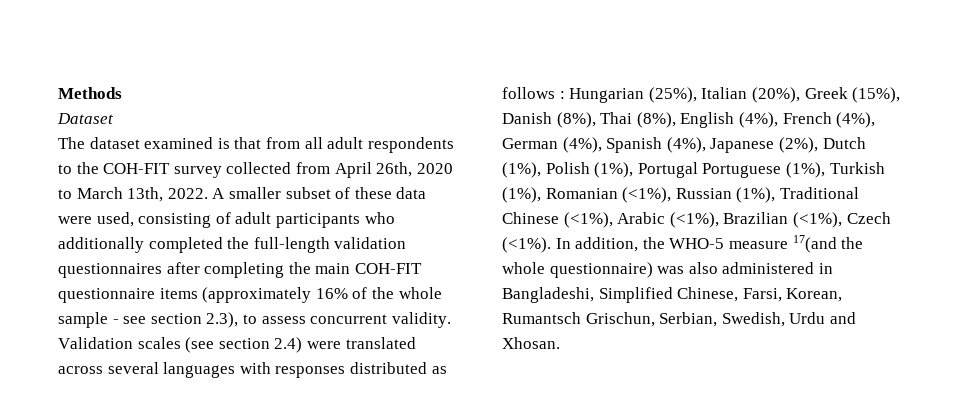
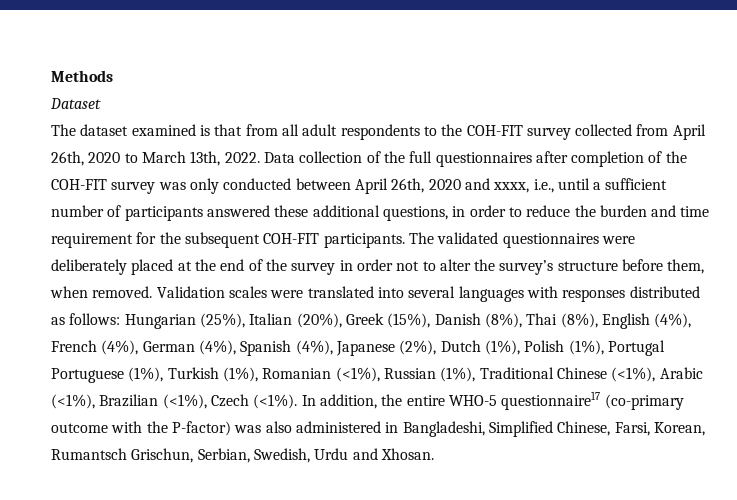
- A smaller subset of these data were used, consisting of adult participants who additionally completed the full-length validation questionnaires after completing the main COH-FIT questionnaire items (approximately 16% of the whole sample - see section 2.3), to assess concurrent validity. Validation scales (see section 2.4) were translated across several languages with responses distributed as follows : Hungarian (25%), Italian (20%), Greek (15%), Danish (8%), Thai (8%), English (4%), French (4%), German (4%), Spanish (4%), Japanese (2%), Dutch (1%), Polish (1%), Portugal Portuguese (1%), Turkish (1%), Romanian (<1%), Russian (1%), Traditional Chinese (<1%), Arabic (<1%), Brazilian (<1%), Czech (<1%).
+ Data collection of the full questionnaires after completion of the COH-FIT survey was only conducted between April 26th, 2020 and xxxx, i.e., until a sufficient number of participants answered these additional questions, in order to reduce the burden and time requirement for the subsequent COH-FIT participants. The validated questionnaires were deliberately placed at the end of the survey in order not to alter the survey’s structure before them, when removed. Validation scales were translated into several languages with responses distributed as follows: Hungarian (25%), Italian (20%), Greek (15%), Danish (8%), Thai (8%), English (4%), French (4%), German (4%), Spanish (4%), Japanese (2%), Dutch (1%), Polish (1%), Portugal Portuguese (1%), Turkish (1%), Romanian (<1%), Russian (1%), Traditional Chinese (<1%), Arabic (<1%), Brazilian (<1%), Czech (<1%).
- In addition, the WHO-5 measure 17(and the whole questionnaire) was also administered in Bangladeshi, Simplified Chinese, Farsi, Korean, Rumantsch Grischun, Serbian, Swedish, Urdu and Xhosan.
+ In addition, the entire WHO-5 questionnaire17 (co-primary outcome with the P-factor) was also administered in Bangladeshi, Simplified Chinese, Farsi, Korean, Rumantsch Grischun, Serbian, Swedish, Urdu and Xhosan.

